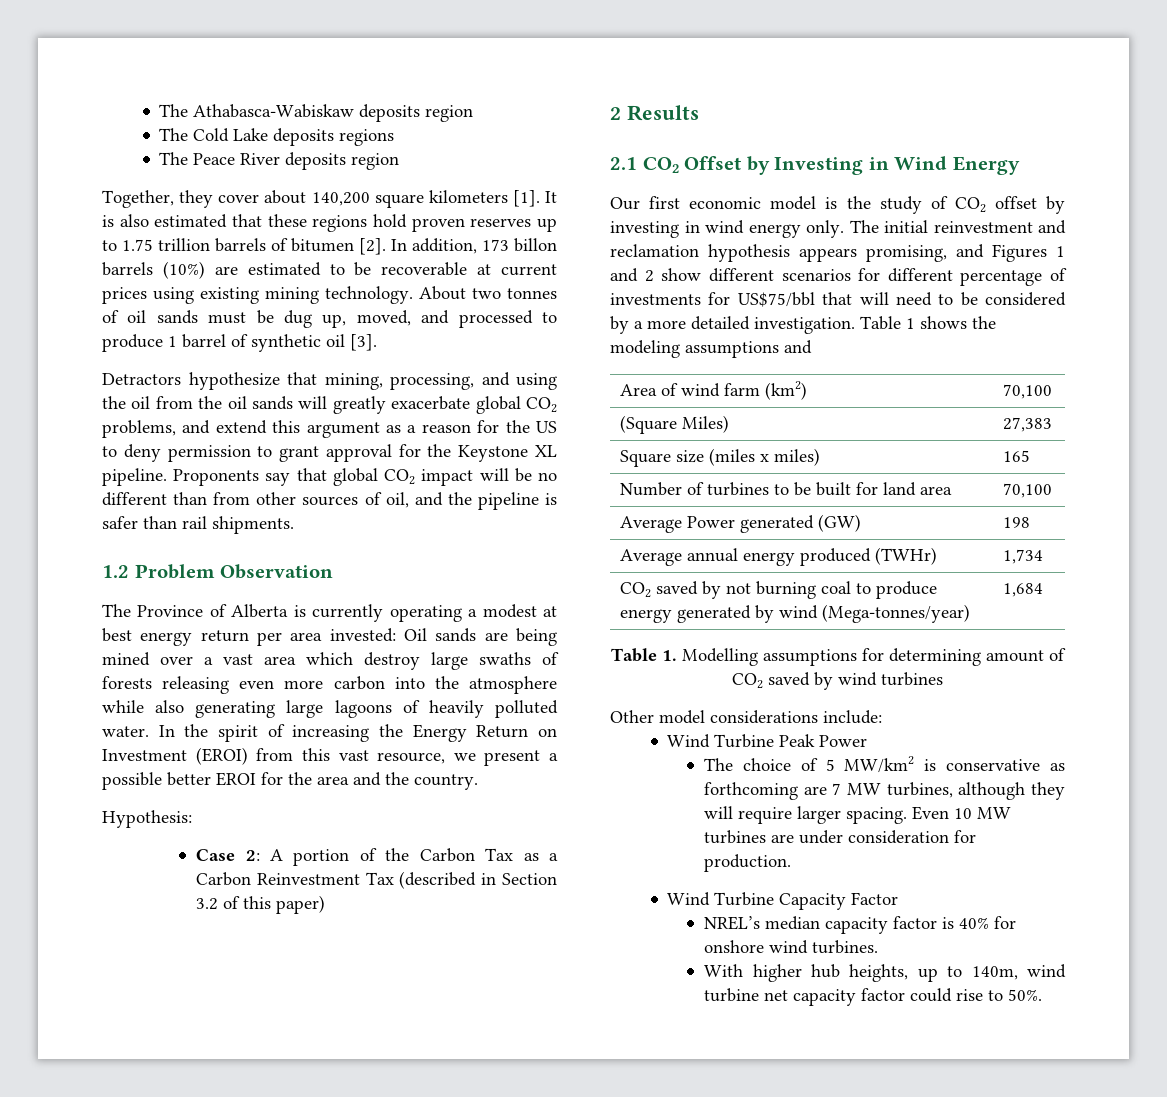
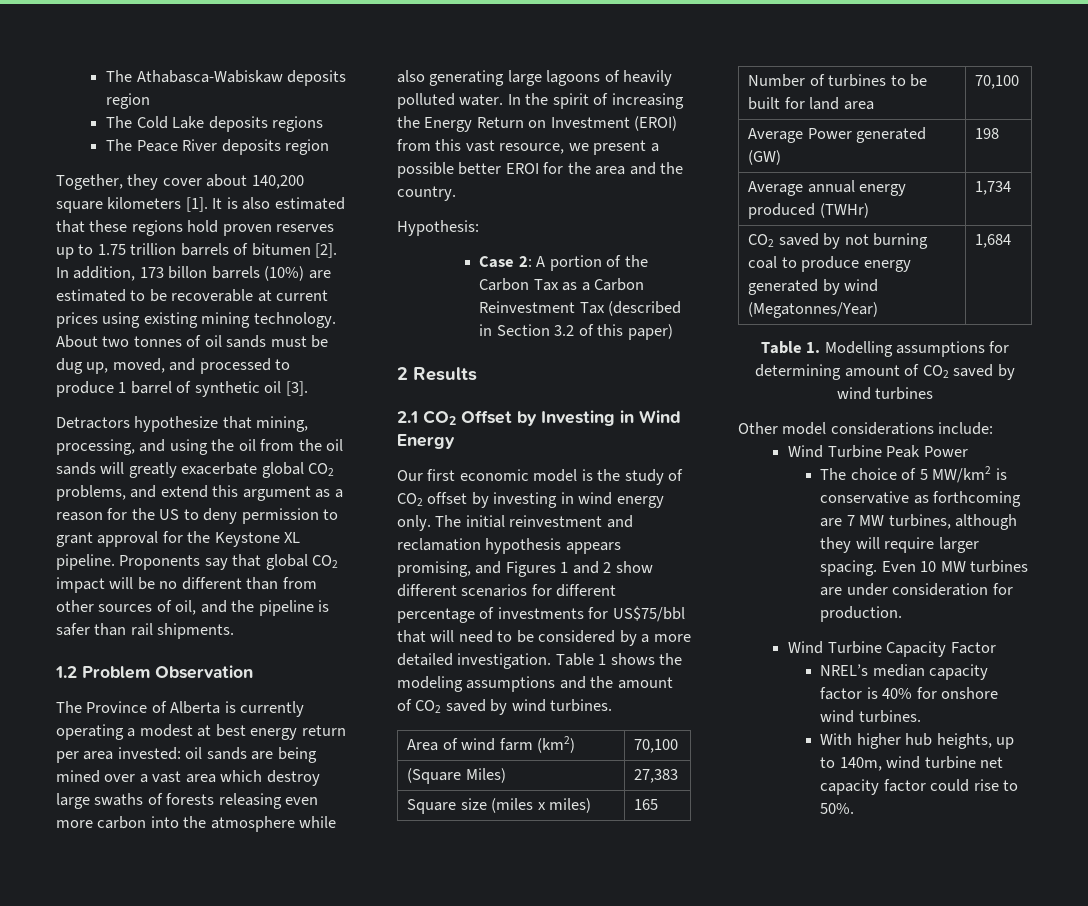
- The Province of Alberta is currently operating a modest at best energy return per area invested: Oil sands are being mined over a vast area which destroy large swaths of forests releasing even more carbon into the atmosphere while also generating large lagoons of heavily polluted water.
+ The Province of Alberta is currently operating a modest at best energy return per area invested: oil sands are being mined over a vast area which destroy large swaths of forests releasing even more carbon into the atmosphere while also generating large lagoons of heavily polluted water.
- Table 1 shows the modeling assumptions and
+ Table 1 shows the modeling assumptions and the amount of CO2 saved by wind turbines.
- CO2 saved by not burning coal to produce energy generated by wind (Mega-tonnes/year) | 1,684
+ CO2 saved by not burning coal to produce energy generated by wind (Megatonnes/Year) | 1,684

